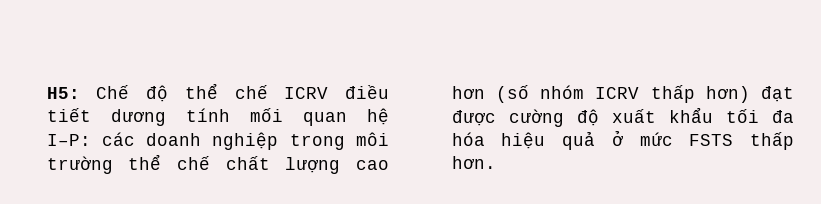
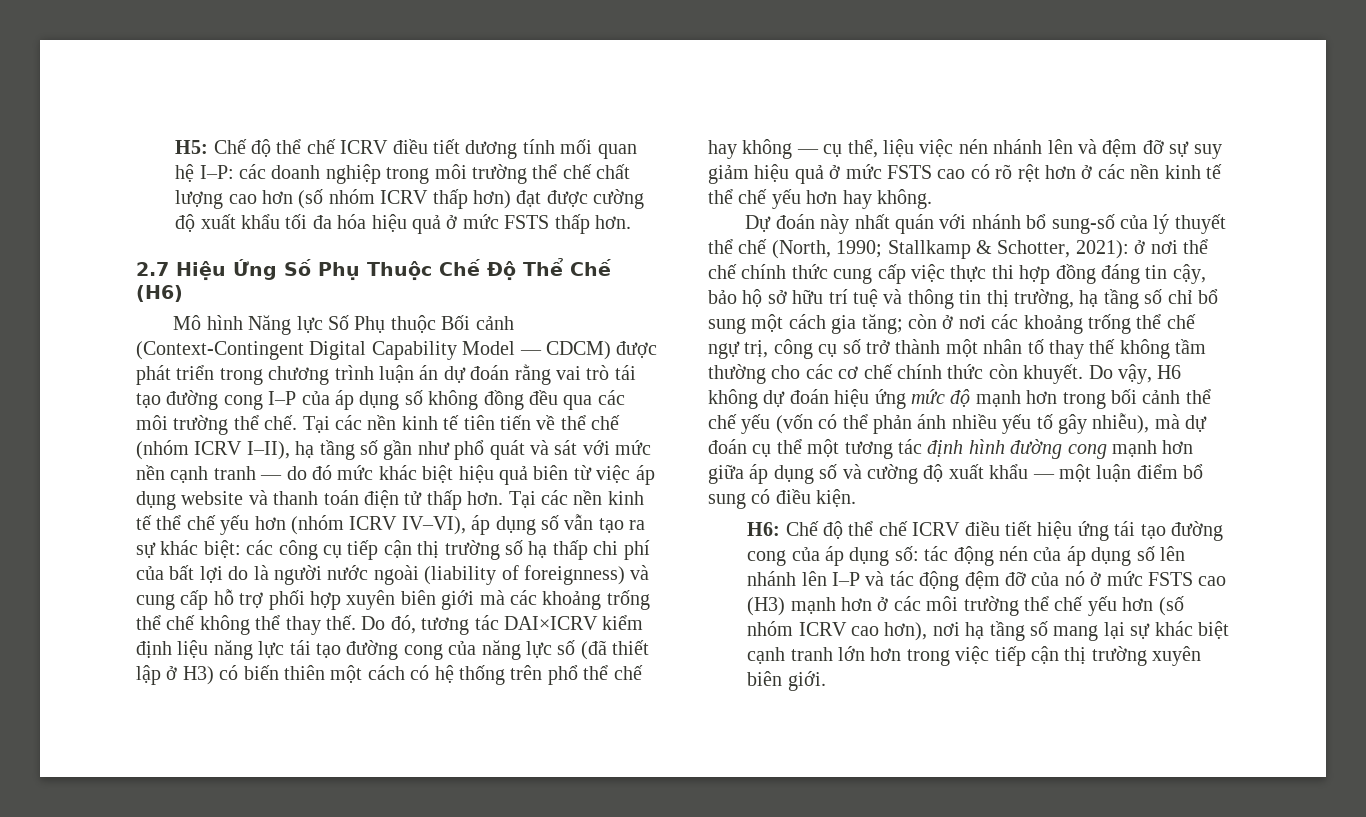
+ 2.7 Hiệu Ứng Số Phụ Thuộc Chế Độ Thể Chế (H6)
+ Mô hình Năng lực Số Phụ thuộc Bối cảnh (Context-Contingent Digital Capability Model — CDCM) được phát triển trong chương trình luận án dự đoán rằng vai trò tái tạo đường cong I–P của áp dụng số không đồng đều qua các môi trường thể chế. Tại các nền kinh tế tiên tiến về thể chế (nhóm ICRV I–II), hạ tầng số gần như phổ quát và sát với mức nền cạnh tranh — do đó mức khác biệt hiệu quả biên từ việc áp dụng website và thanh toán điện tử thấp hơn. Tại các nền kinh tế thể chế yếu hơn (nhóm ICRV IV–VI), áp dụng số vẫn tạo ra sự khác biệt: các công cụ tiếp cận thị trường số hạ thấp chi phí của bất lợi do là người nước ngoài (liability of foreignness) và cung cấp hỗ trợ phối hợp xuyên biên giới mà các khoảng trống thể chế không thể thay thế. Do đó, tương tác DAI×ICRV kiểm định liệu năng lực tái tạo đường cong của năng lực số (đã thiết lập ở H3) có biến thiên một cách có hệ thống trên phổ thể chế hay không — cụ thể, liệu việc nén nhánh lên và đệm đỡ sự suy giảm hiệu quả ở mức FSTS cao có rõ rệt hơn ở các nền kinh tế thể chế yếu hơn hay không.
+ Dự đoán này nhất quán với nhánh bổ sung-số của lý thuyết thể chế (North, 1990; Stallkamp & Schotter, 2021): ở nơi thể chế chính thức cung cấp việc thực thi hợp đồng đáng tin cậy, bảo hộ sở hữu trí tuệ và thông tin thị trường, hạ tầng số chỉ bổ sung một cách gia tăng; còn ở nơi các khoảng trống thể chế ngự trị, công cụ số trở thành một nhân tố thay thế không tầm thường cho các cơ chế chính thức còn khuyết. Do vậy, H6 không dự đoán hiệu ứng mức độ mạnh hơn trong bối cảnh thể chế yếu (vốn có thể phản ánh nhiều yếu tố gây nhiễu), mà dự đoán cụ thể một tương tác định hình đường cong mạnh hơn giữa áp dụng số và cường độ xuất khẩu — một luận điểm bổ sung có điều kiện.
+ H6: Chế độ thể chế ICRV điều tiết hiệu ứng tái tạo đường cong của áp dụng số: tác động nén của áp dụng số lên nhánh lên I–P và tác động đệm đỡ của nó ở mức FSTS cao (H3) mạnh hơn ở các môi trường thể chế yếu hơn (số nhóm ICRV cao hơn), nơi hạ tầng số mang lại sự khác biệt cạnh tranh lớn hơn trong việc tiếp cận thị trường xuyên biên giới.

